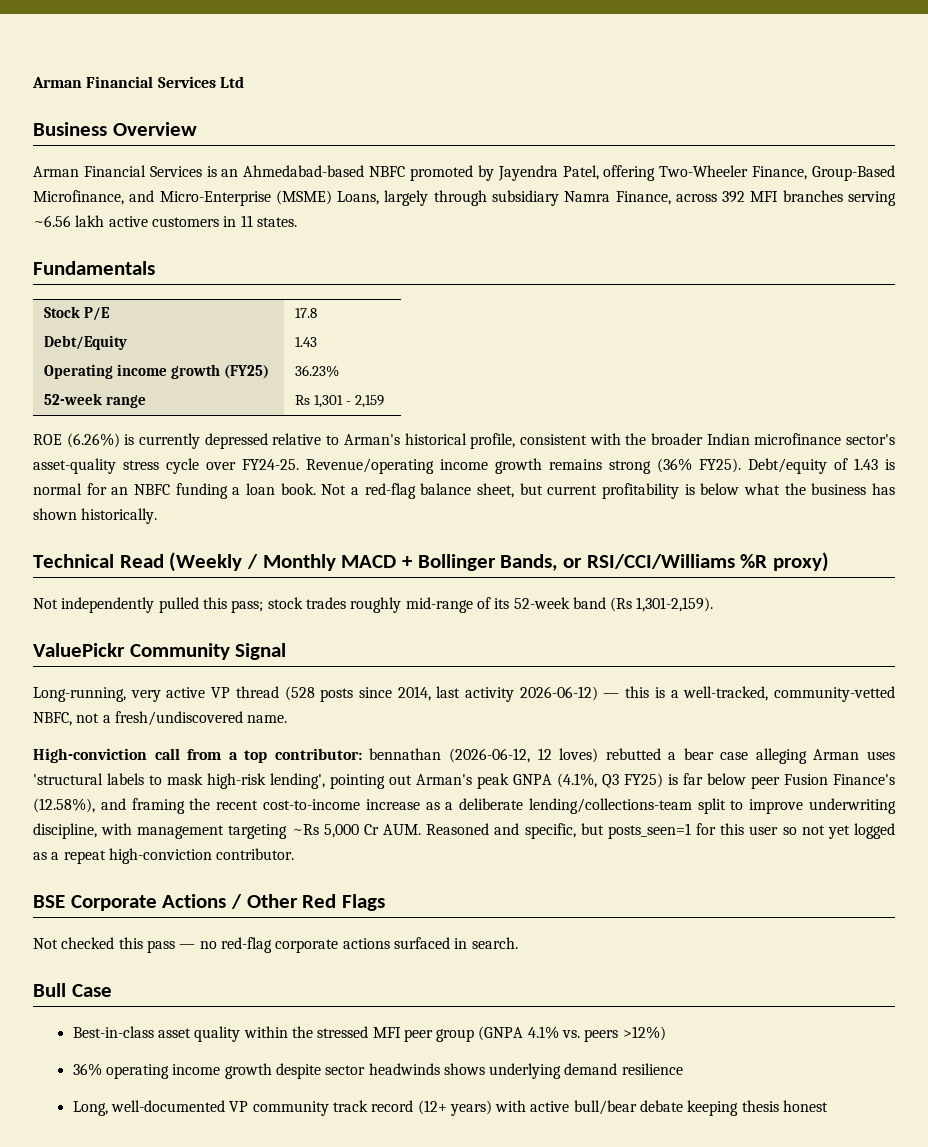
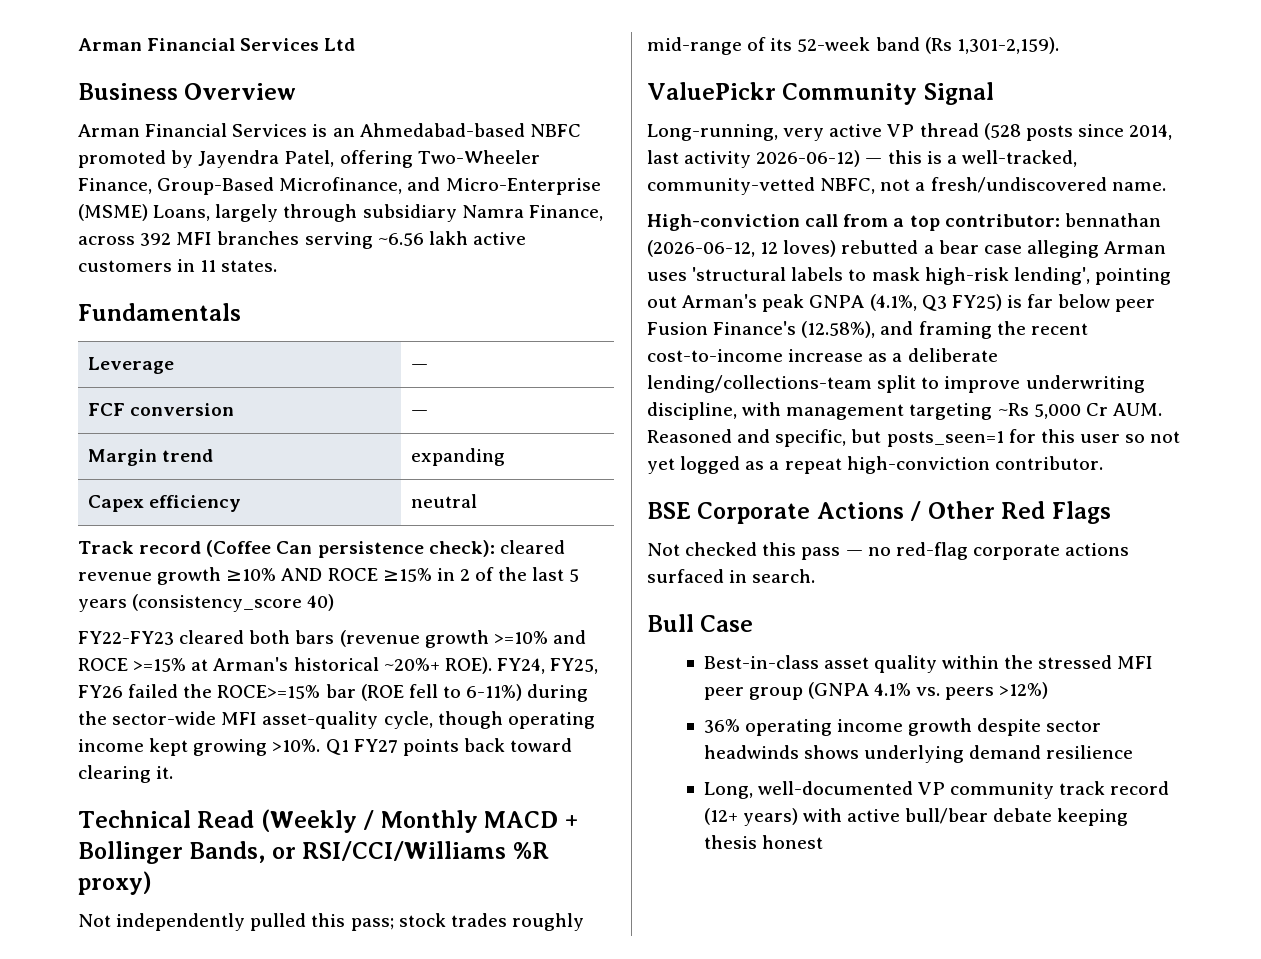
- Stock P/E | 17.8
- Debt/Equity | 1.43
- Operating income growth (FY25) | 36.23%
- 52-week range | Rs 1,301 - 2,159
- ROE (6.26%) is currently depressed relative to Arman's historical profile, consistent with the broader Indian microfinance sector's asset-quality stress cycle over FY24-25. Revenue/operating income growth remains strong (36% FY25). Debt/equity of 1.43 is normal for an NBFC funding a loan book. Not a red-flag balance sheet, but current profitability is below what the business has shown historically.
+ Leverage | —
+ FCF conversion | —
+ Margin trend | expanding
+ Capex efficiency | neutral
+ Track record (Coffee Can persistence check): cleared revenue growth ≥10% AND ROCE ≥15% in 2 of the last 5 years (consistency_score 40)
+ FY22-FY23 cleared both bars (revenue growth >=10% and ROCE >=15% at Arman's historical ~20%+ ROE). FY24, FY25, FY26 failed the ROCE>=15% bar (ROE fell to 6-11%) during the sector-wide MFI asset-quality cycle, though operating income kept growing >10%. Q1 FY27 points back toward clearing it.

